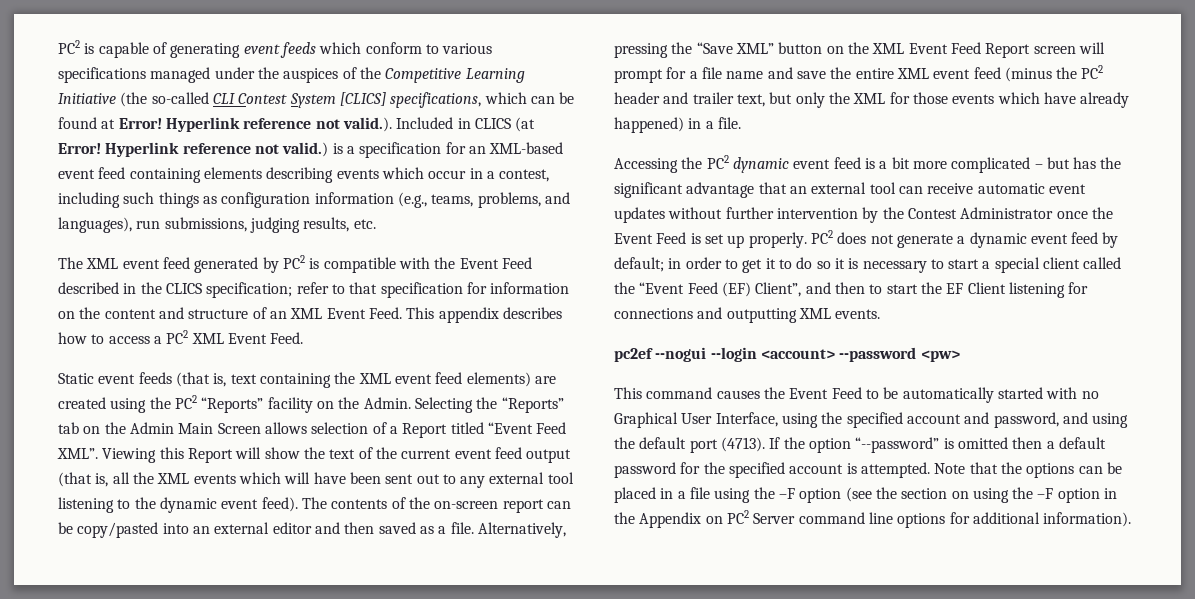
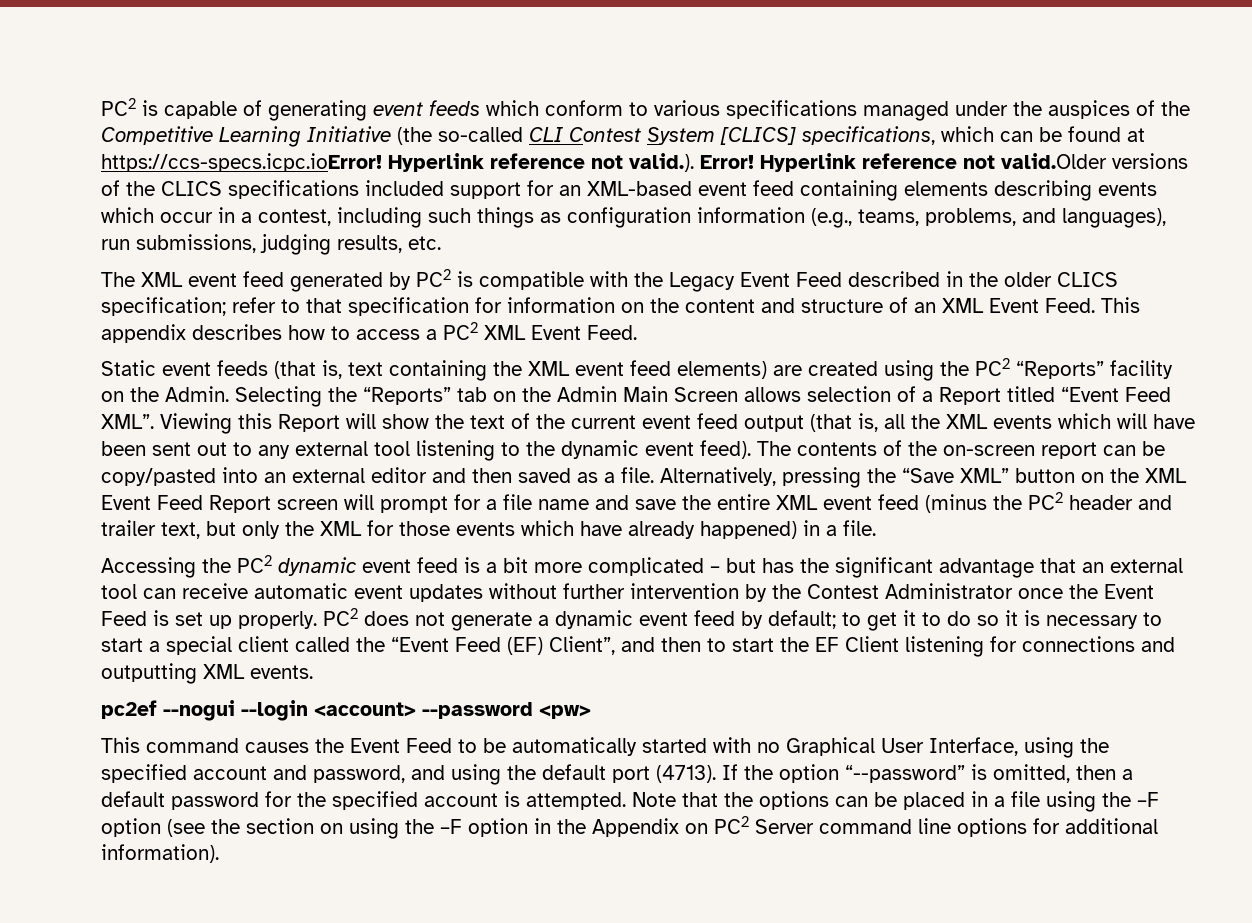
- PC2 is capable of generating event feeds which conform to various specifications managed under the auspices of the Competitive Learning Initiative (the so-called CLI Contest System [CLICS] specifications, which can be found at Error! Hyperlink reference not valid.). Included in CLICS (at Error! Hyperlink reference not valid.) is a specification for an XML-based event feed containing elements describing events which occur in a contest, including such things as configuration information (e.g., teams, problems, and languages), run submissions, judging results, etc.
+ PC2 is capable of generating event feeds which conform to various specifications managed under the auspices of the Competitive Learning Initiative (the so-called CLI Contest System [CLICS] specifications, which can be found at https://ccs-specs.icpc.ioError! Hyperlink reference not valid.). Error! Hyperlink reference not valid.Older versions of the CLICS specifications included support for an XML-based event feed containing elements describing events which occur in a contest, including such things as configuration information (e.g., teams, problems, and languages), run submissions, judging results, etc.
- The XML event feed generated by PC2 is compatible with the Event Feed described in the CLICS specification; refer to that specification for information on the content and structure of an XML Event Feed.
+ The XML event feed generated by PC2 is compatible with the Legacy Event Feed described in the older CLICS specification; refer to that specification for information on the content and structure of an XML Event Feed.
- PC2 does not generate a dynamic event feed by default; in order to get it to do so it is necessary to start a special client called the “Event Feed (EF) Client”, and then to start the EF Client listening for connections and outputting XML events.
+ PC2 does not generate a dynamic event feed by default; to get it to do so it is necessary to start a special client called the “Event Feed (EF) Client”, and then to start the EF Client listening for connections and outputting XML events.
- If the option “--password” is omitted then a default password for the specified account is attempted.
+ If the option “--password” is omitted, then a default password for the specified account is attempted.

